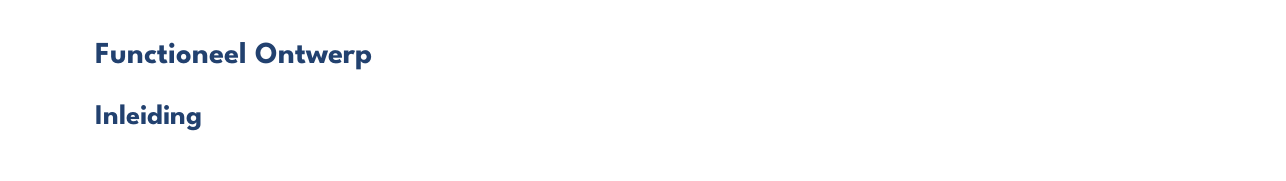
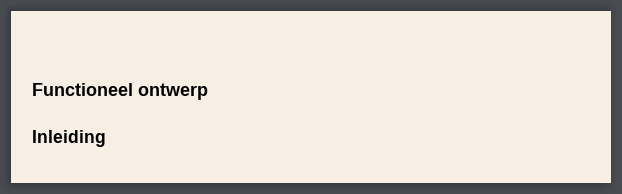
- Functioneel Ontwerp
+ Functioneel ontwerp

